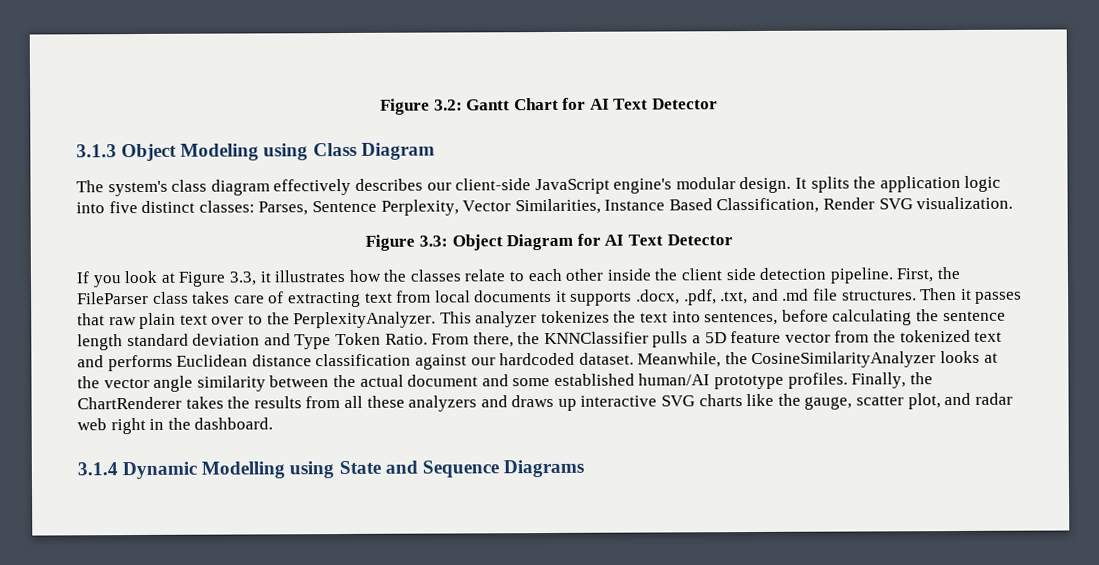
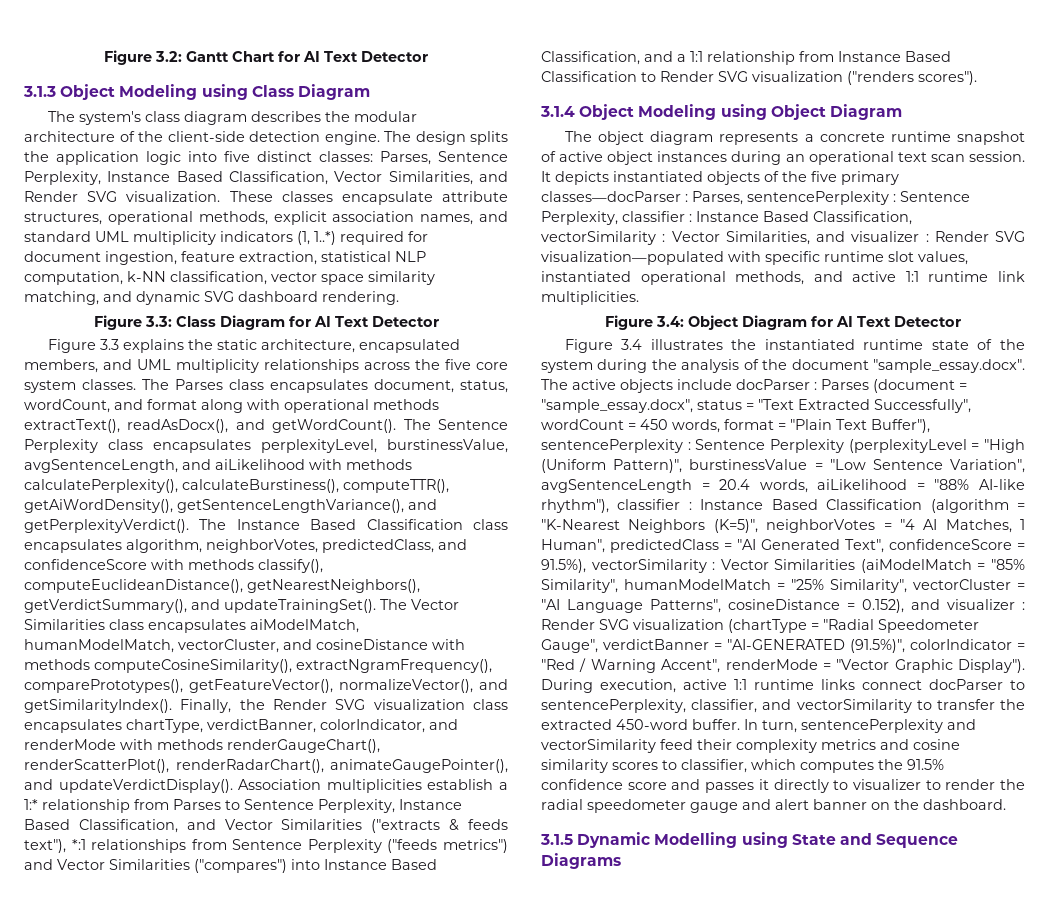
- The system's class diagram effectively describes our client-side JavaScript engine's modular design. It splits the application logic into five distinct classes: Parses, Sentence Perplexity, Vector Similarities, Instance Based Classification, Render SVG visualization.
- Figure 3.3: Object Diagram for AI Text Detector
+ The system's class diagram describes the modular architecture of the client-side detection engine. The design splits the application logic into five distinct classes: Parses, Sentence Perplexity, Instance Based Classification, Vector Similarities, and Render SVG visualization. These classes encapsulate attribute structures, operational methods, explicit association names, and standard UML multiplicity indicators (1, 1..*) required for document ingestion, feature extraction, statistical NLP computation, k-NN classification, vector space similarity matching, and dynamic SVG dashboard rendering.
+ Figure 3.3: Class Diagram for AI Text Detector
+ Figure 3.3 explains the static architecture, encapsulated members, and UML multiplicity relationships across the five core system classes. The Parses class encapsulates document, status, wordCount, and format along with operational methods extractText(), readAsDocx(), and getWordCount(). The Sentence Perplexity class encapsulates perplexityLevel, burstinessValue, avgSentenceLength, and aiLikelihood with methods calculatePerplexity(), calculateBurstiness(), computeTTR(), getAiWordDensity(), getSentenceLengthVariance(), and getPerplexityVerdict(). The Instance Based Classification class encapsulates algorithm, neighborVotes, predictedClass, and confidenceScore with methods classify(), computeEuclideanDistance(), getNearestNeighbors(), getVerdictSummary(), and updateTrainingSet(). The Vector Similarities class encapsulates aiModelMatch, humanModelMatch, vectorCluster, and cosineDistance with methods computeCosineSimilarity(), extractNgramFrequency(), comparePrototypes(), getFeatureVector(), normalizeVector(), and getSimilarityIndex(). Finally, the Render SVG visualization class encapsulates chartType, verdictBanner, colorIndicator, and renderMode with methods renderGaugeChart(), renderScatterPlot(), renderRadarChart(), animateGaugePointer(), and updateVerdictDisplay(). Association multiplicities establish a 1:* relationship from Parses to Sentence Perplexity, Instance Based Classification, and Vector Similarities ("extracts & feeds text"), *:1 relationships from Sentence Perplexity ("feeds metrics") and Vector Similarities ("compares") into Instance Based Classification, and a 1:1 relationship from Instance Based Classification to Render SVG visualization ("renders scores").
+ 3.1.4 Object Modeling using Object Diagram
+ The object diagram represents a concrete runtime snapshot of active object instances during an operational text scan session. It depicts instantiated objects of the five primary classes—docParser : Parses, sentencePerplexity : Sentence Perplexity, classifier : Instance Based Classification, vectorSimilarity : Vector Similarities, and visualizer : Render SVG visualization—populated with specific runtime slot values, instantiated operational methods, and active 1:1 runtime link multiplicities.
+ Figure 3.4: Object Diagram for AI Text Detector
- If you look at Figure 3.3, it illustrates how the classes relate to each other inside the client side detection pipeline. First, the FileParser class takes care of extracting text from local documents it supports .docx, .pdf, .txt, and .md file structures. Then it passes that raw plain text over to the PerplexityAnalyzer. This analyzer tokenizes the text into sentences, before calculating the sentence length standard deviation and Type Token Ratio. From there, the KNNClassifier pulls a 5D feature vector from the tokenized text and performs Euclidean distance classification against our hardcoded dataset. Meanwhile, the CosineSimilarityAnalyzer looks at the vector angle similarity between the actual document and some established human/AI prototype profiles. Finally, the ChartRenderer takes the results from all these analyzers and draws up interactive SVG charts like the gauge, scatter plot, and radar web right in the dashboard.
+ Figure 3.4 illustrates the instantiated runtime state of the system during the analysis of the document "sample_essay.docx". The active objects include docParser : Parses (document = "sample_essay.docx", status = "Text Extracted Successfully", wordCount = 450 words, format = "Plain Text Buffer"), sentencePerplexity : Sentence Perplexity (perplexityLevel = "High (Uniform Pattern)", burstinessValue = "Low Sentence Variation", avgSentenceLength = 20.4 words, aiLikelihood = "88% AI-like rhythm"), classifier : Instance Based Classification (algorithm = "K-Nearest Neighbors (K=5)", neighborVotes = "4 AI Matches, 1 Human", predictedClass = "AI Generated Text", confidenceScore = 91.5%), vectorSimilarity : Vector Similarities (aiModelMatch = "85% Similarity", humanModelMatch = "25% Similarity", vectorCluster = "AI Language Patterns", cosineDistance = 0.152), and visualizer : Render SVG visualization (chartType = "Radial Speedometer Gauge", verdictBanner = "AI-GENERATED (91.5%)", colorIndicator = "Red / Warning Accent", renderMode = "Vector Graphic Display"). During execution, active 1:1 runtime links connect docParser to sentencePerplexity, classifier, and vectorSimilarity to transfer the extracted 450-word buffer. In turn, sentencePerplexity and vectorSimilarity feed their complexity metrics and cosine similarity scores to classifier, which computes the 91.5% confidence score and passes it directly to visualizer to render the radial speedometer gauge and alert banner on the dashboard.
- 3.1.4 Dynamic Modelling using State and Sequence Diagrams
+ 3.1.5 Dynamic Modelling using State and Sequence Diagrams

